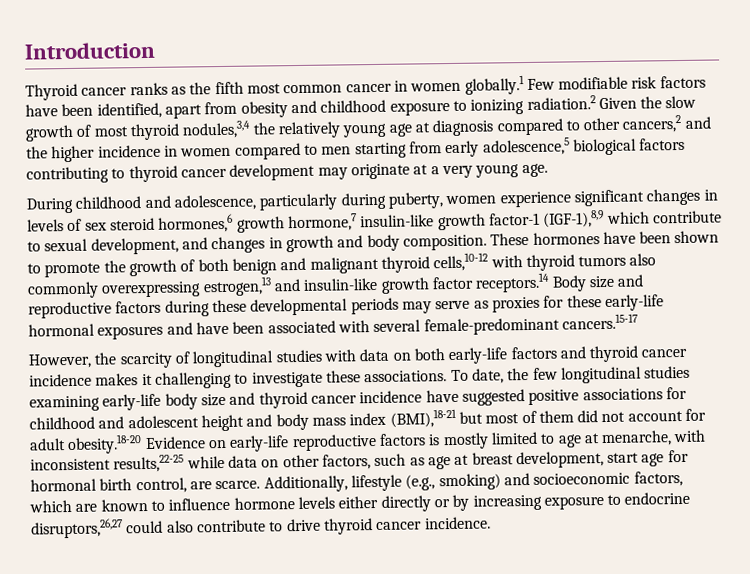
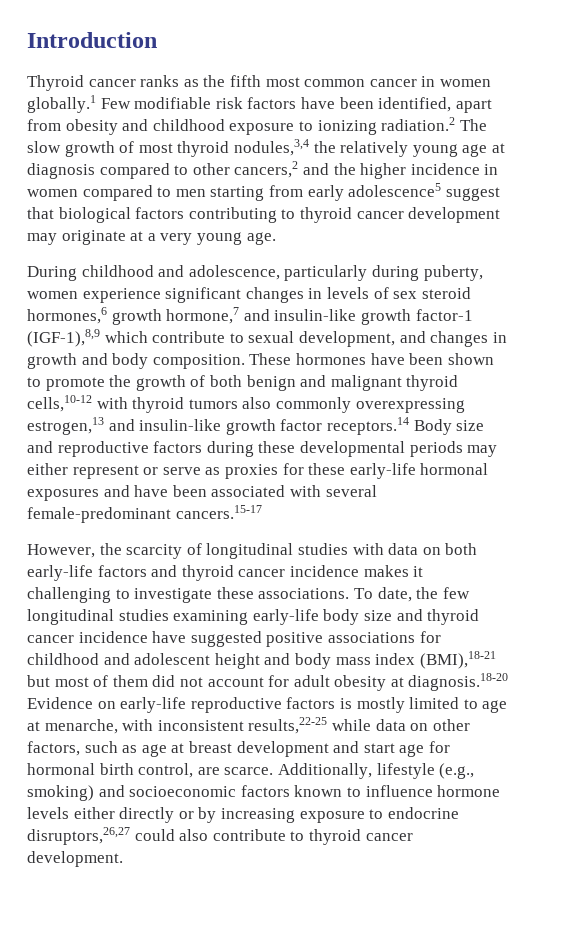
- Thyroid cancer ranks as the fifth most common cancer in women globally.1 Few modifiable risk factors have been identified, apart from obesity and childhood exposure to ionizing radiation.2 Given the slow growth of most thyroid nodules,3,4 the relatively young age at diagnosis compared to other cancers,2 and the higher incidence in women compared to men starting from early adolescence,5 biological factors contributing to thyroid cancer development may originate at a very young age.
+ Thyroid cancer ranks as the fifth most common cancer in women globally.1 Few modifiable risk factors have been identified, apart from obesity and childhood exposure to ionizing radiation.2 The slow growth of most thyroid nodules,3,4 the relatively young age at diagnosis compared to other cancers,2 and the higher incidence in women compared to men starting from early adolescence5 suggest that biological factors contributing to thyroid cancer development may originate at a very young age.
- During childhood and adolescence, particularly during puberty, women experience significant changes in levels of sex steroid hormones,6 growth hormone,7 insulin-like growth factor-1 (IGF-1),8,9 which contribute to sexual development, and changes in growth and body composition.
+ During childhood and adolescence, particularly during puberty, women experience significant changes in levels of sex steroid hormones,6 growth hormone,7 and insulin-like growth factor-1 (IGF-1),8,9 which contribute to sexual development, and changes in growth and body composition.
- These hormones have been shown to promote the growth of both benign and malignant thyroid cells,10-12 with thyroid tumors also commonly overexpressing estrogen,13 and insulin-like growth factor receptors.14 Body size and reproductive factors during these developmental periods may serve as proxies for these early-life hormonal exposures and have been associated with several female-predominant cancers.15-17
+ These hormones have been shown to promote the growth of both benign and malignant thyroid cells,10-12 with thyroid tumors also commonly overexpressing estrogen,13 and insulin-like growth factor receptors.14 Body size and reproductive factors during these developmental periods may either represent or serve as proxies for these early-life hormonal exposures and have been associated with several female-predominant cancers.15-17
- To date, the few longitudinal studies examining early-life body size and thyroid cancer incidence have suggested positive associations for childhood and adolescent height and body mass index (BMI),18-21 but most of them did not account for adult obesity.18-20 Evidence on early-life reproductive factors is mostly limited to age at menarche, with inconsistent results,22-25 while data on other factors, such as age at breast development, start age for hormonal birth control, are scarce.
+ To date, the few longitudinal studies examining early-life body size and thyroid cancer incidence have suggested positive associations for childhood and adolescent height and body mass index (BMI),18-21 but most of them did not account for adult obesity at diagnosis.18-20 Evidence on early-life reproductive factors is mostly limited to age at menarche, with inconsistent results,22-25 while data on other factors, such as age at breast development and start age for hormonal birth control, are scarce.
- Additionally, lifestyle (e.g., smoking) and socioeconomic factors, which are known to influence hormone levels either directly or by increasing exposure to endocrine disruptors,26,27 could also contribute to drive thyroid cancer incidence.
+ Additionally, lifestyle (e.g., smoking) and socioeconomic factors known to influence hormone levels either directly or by increasing exposure to endocrine disruptors,26,27 could also contribute to thyroid cancer development.

